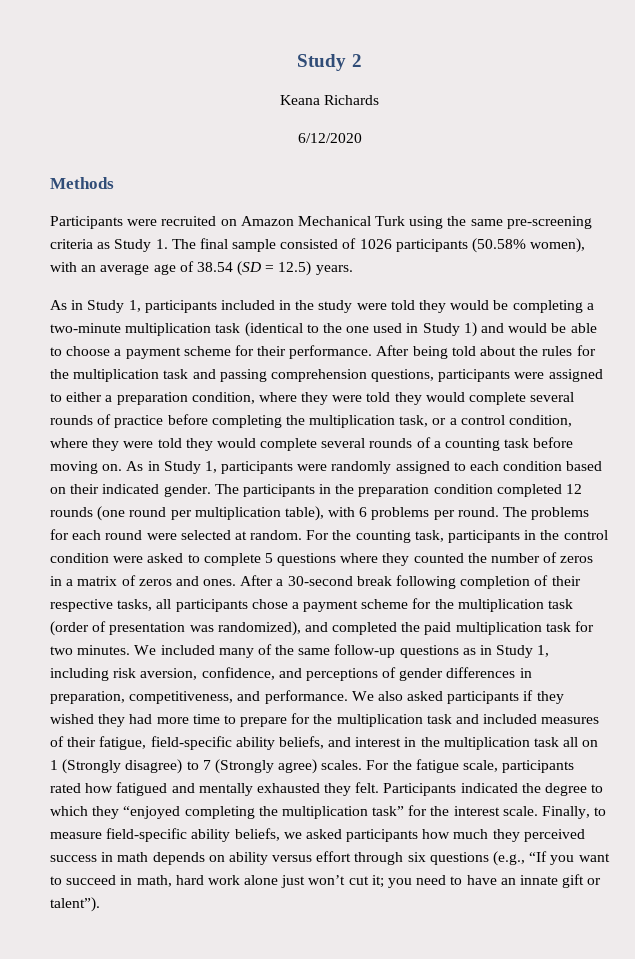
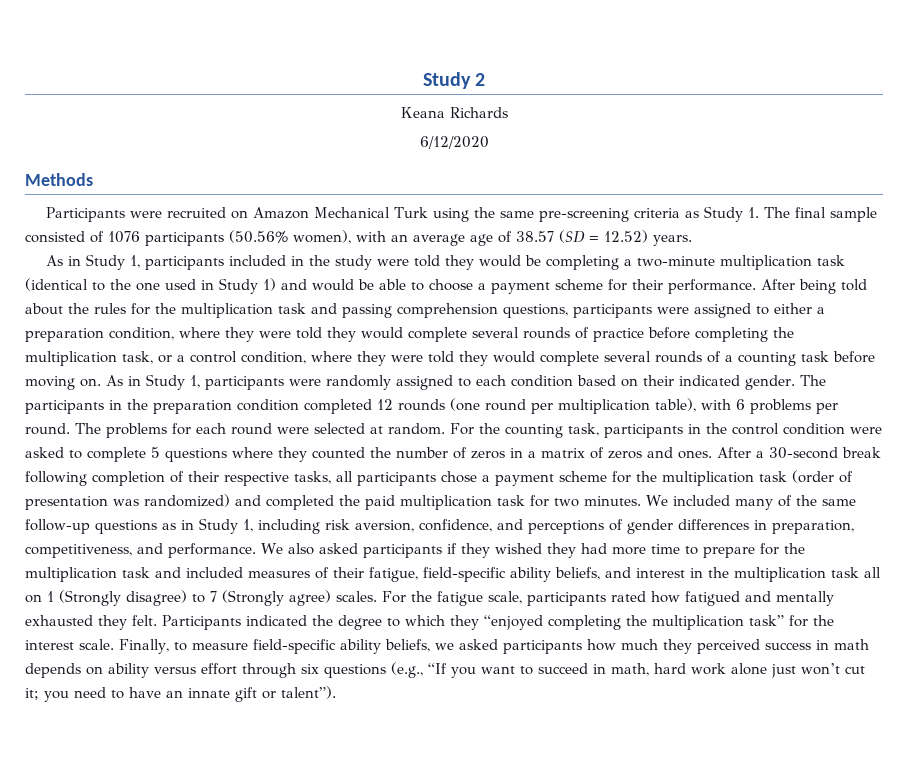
- Participants were recruited on Amazon Mechanical Turk using the same pre-screening criteria as Study 1. The final sample consisted of 1026 participants (50.58% women), with an average age of 38.54 (SD = 12.5) years.
+ Participants were recruited on Amazon Mechanical Turk using the same pre-screening criteria as Study 1. The final sample consisted of 1076 participants (50.56% women), with an average age of 38.57 (SD = 12.52) years.
- After a 30-second break following completion of their respective tasks, all participants chose a payment scheme for the multiplication task (order of presentation was randomized), and completed the paid multiplication task for two minutes.
+ After a 30-second break following completion of their respective tasks, all participants chose a payment scheme for the multiplication task (order of presentation was randomized) and completed the paid multiplication task for two minutes.

